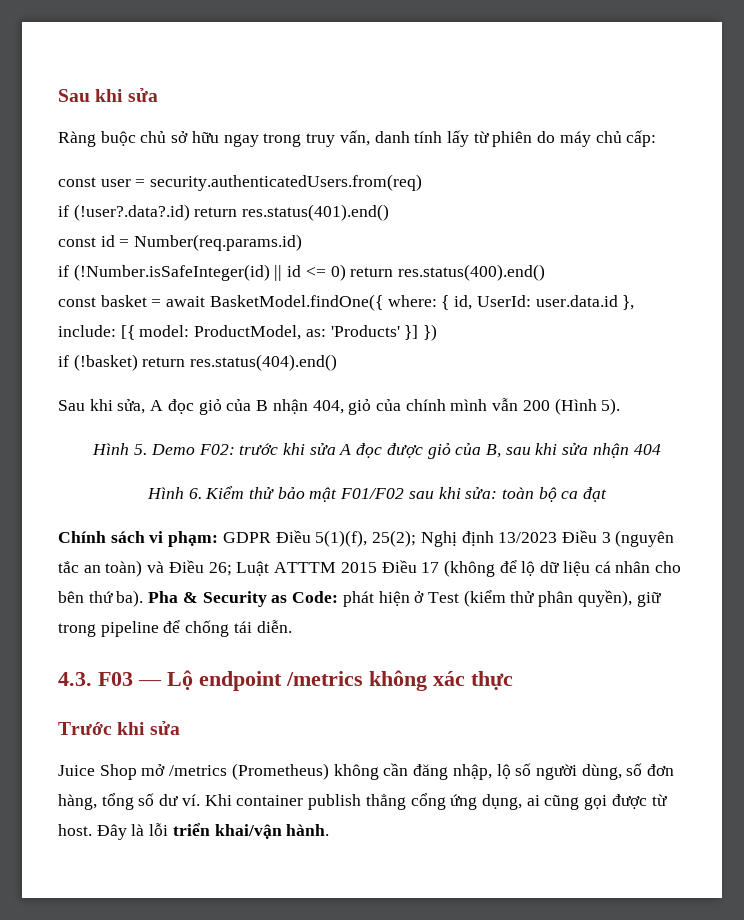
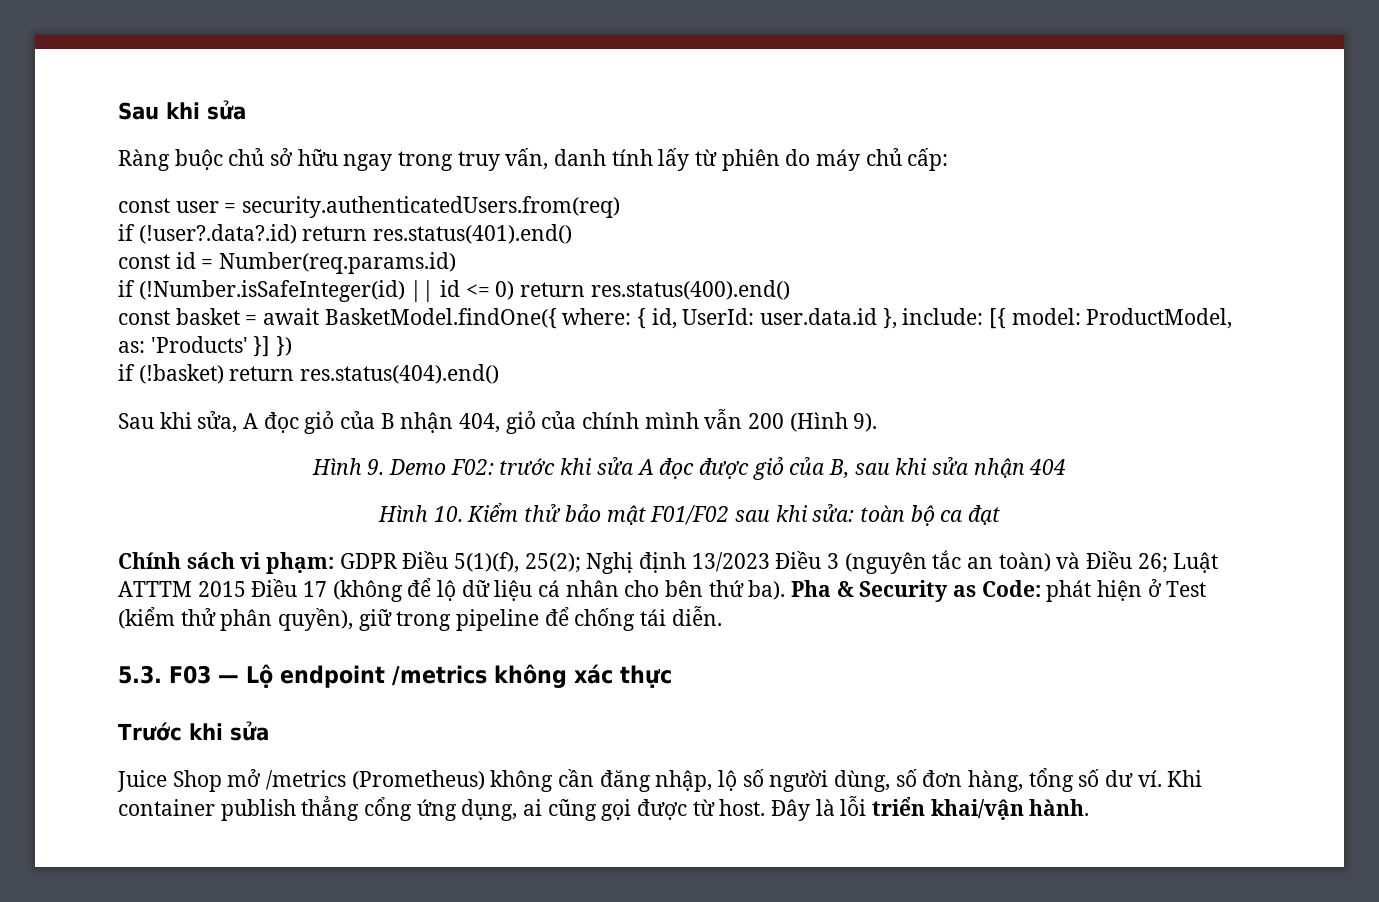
- Sau khi sửa, A đọc giỏ của B nhận 404, giỏ của chính mình vẫn 200 (Hình 5).
- Hình 5. Demo F02: trước khi sửa A đọc được giỏ của B, sau khi sửa nhận 404
+ Sau khi sửa, A đọc giỏ của B nhận 404, giỏ của chính mình vẫn 200 (Hình 9).
+ Hình 9. Demo F02: trước khi sửa A đọc được giỏ của B, sau khi sửa nhận 404
- Hình 6. Kiểm thử bảo mật F01/F02 sau khi sửa: toàn bộ ca đạt
+ Hình 10. Kiểm thử bảo mật F01/F02 sau khi sửa: toàn bộ ca đạt
- 4.3. F03 — Lộ endpoint /metrics không xác thực
+ 5.3. F03 — Lộ endpoint /metrics không xác thực

